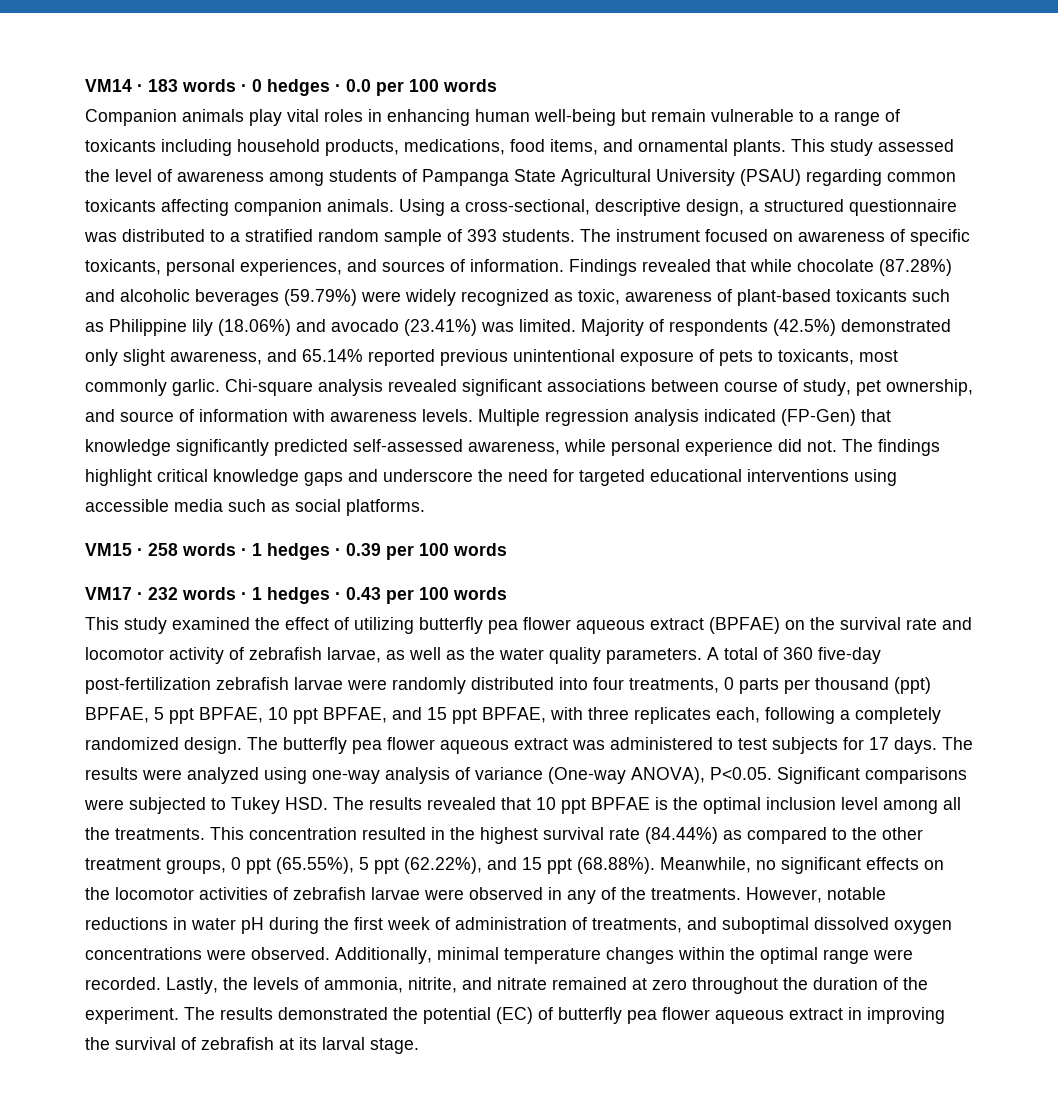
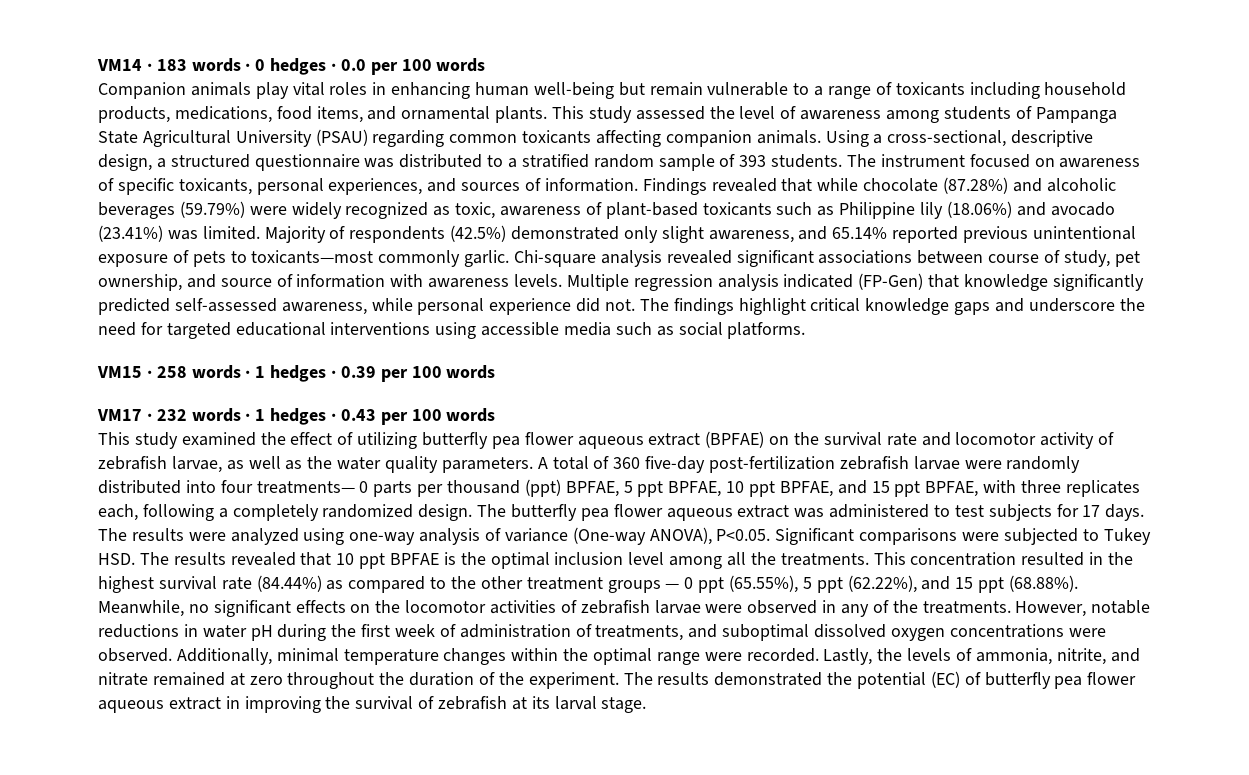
- Majority of respondents (42.5%) demonstrated only slight awareness, and 65.14% reported previous unintentional exposure of pets to toxicants, most commonly garlic.
+ Majority of respondents (42.5%) demonstrated only slight awareness, and 65.14% reported previous unintentional exposure of pets to toxicants—most commonly garlic.
- A total of 360 five-day post-fertilization zebrafish larvae were randomly distributed into four treatments, 0 parts per thousand (ppt) BPFAE, 5 ppt BPFAE, 10 ppt BPFAE, and 15 ppt BPFAE, with three replicates each, following a completely randomized design.
+ A total of 360 five-day post-fertilization zebrafish larvae were randomly distributed into four treatments— 0 parts per thousand (ppt) BPFAE, 5 ppt BPFAE, 10 ppt BPFAE, and 15 ppt BPFAE, with three replicates each, following a completely randomized design.
- This concentration resulted in the highest survival rate (84.44%) as compared to the other treatment groups, 0 ppt (65.55%), 5 ppt (62.22%), and 15 ppt (68.88%). Meanwhile, no significant effects on the locomotor activities of zebrafish larvae were observed in any of the treatments.
+ This concentration resulted in the highest survival rate (84.44%) as compared to the other treatment groups — 0 ppt (65.55%), 5 ppt (62.22%), and 15 ppt (68.88%). Meanwhile, no significant effects on the locomotor activities of zebrafish larvae were observed in any of the treatments.

